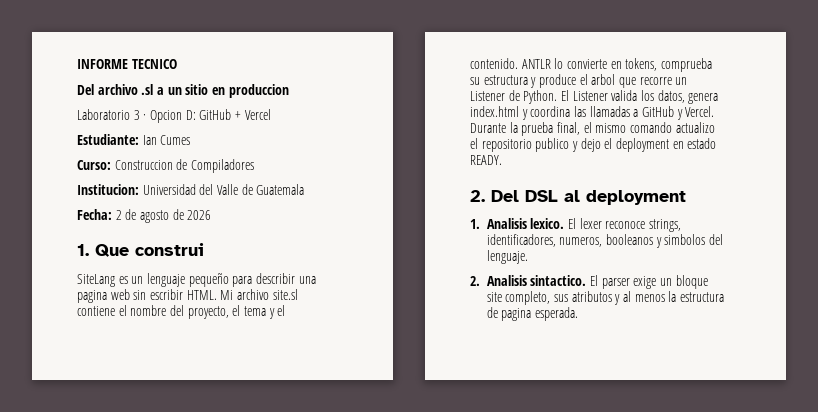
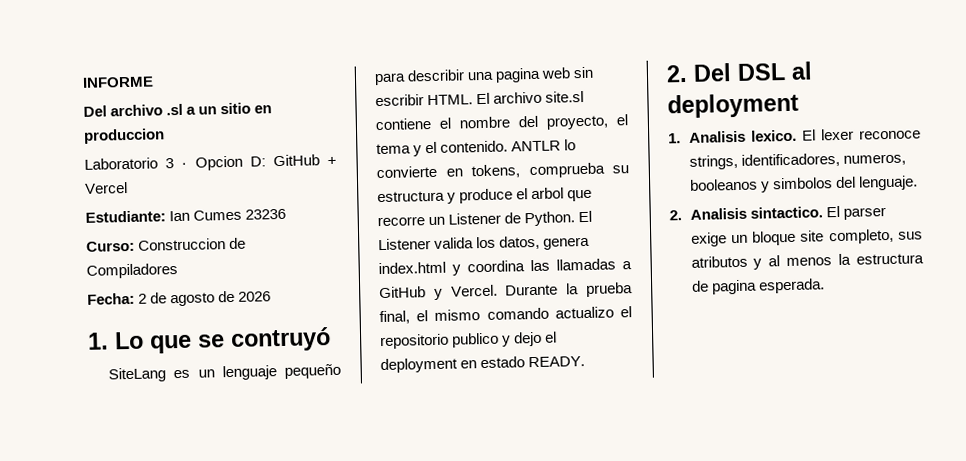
- INFORME TECNICO
+ INFORME
- Estudiante: Ian Cumes
+ Estudiante: Ian Cumes 23236
- Institucion: Universidad del Valle de Guatemala
- 1. Que construi
+ 1. Lo que se contruyó
- Mi archivo site.sl contiene el nombre del proyecto, el tema y el contenido.
+ El archivo site.sl contiene el nombre del proyecto, el tema y el contenido.

